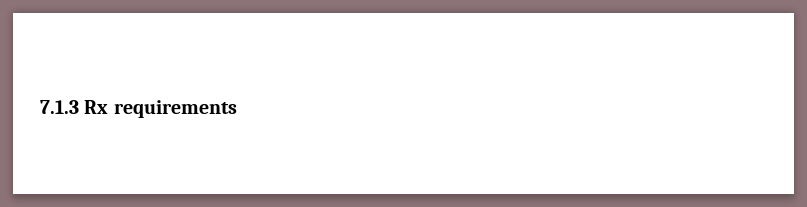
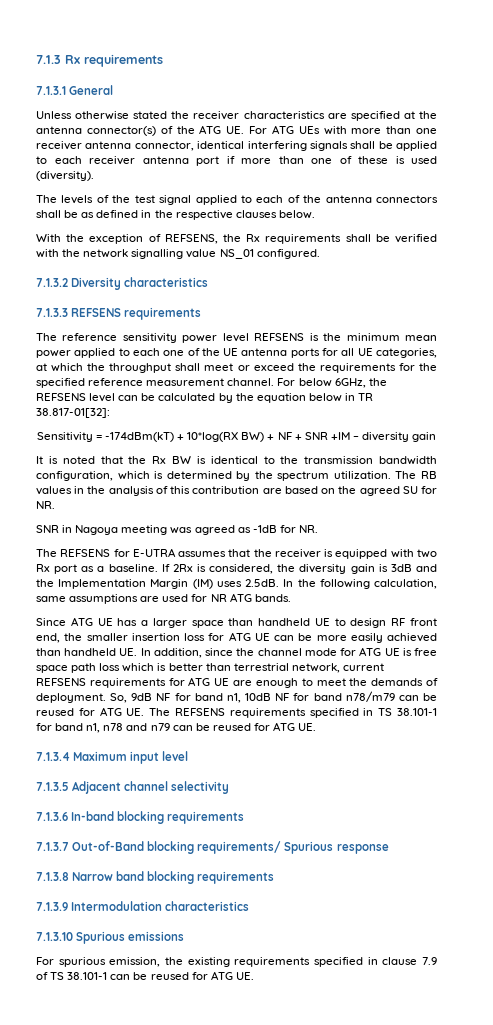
+ 7.1.3.1 General
+ Unless otherwise stated the receiver characteristics are specified at the antenna connector(s) of the ATG UE. For ATG UEs with more than one receiver antenna connector, identical interfering signals shall be applied to each receiver antenna port if more than one of these is used (diversity).
+ The levels of the test signal applied to each of the antenna connectors shall be as defined in the respective clauses below.
+ With the exception of REFSENS, the Rx requirements shall be verified with the network signalling value NS_01 configured.
+ 7.1.3.2 Diversity characteristics
+ 7.1.3.3 REFSENS requirements
+ The reference sensitivity power level REFSENS is the minimum mean power applied to each one of the UE antenna ports for all UE categories, at which the throughput shall meet or exceed the requirements for the specified reference measurement channel. For below 6GHz, the REFSENS level can be calculated by the equation below in TR 38.817-01[32]:
+ Sensitivity = -174dBm(kT) + 10*log(RX BW) + NF + SNR +IM – diversity gain
+ It is noted that the Rx BW is identical to the transmission bandwidth configuration, which is determined by the spectrum utilization. The RB values in the analysis of this contribution are based on the agreed SU for NR.
+ SNR in Nagoya meeting was agreed as -1dB for NR.
+ The REFSENS for E-UTRA assumes that the receiver is equipped with two Rx port as a baseline. If 2Rx is considered, the diversity gain is 3dB and the Implementation Margin (IM) uses 2.5dB. In the following calculation, same assumptions are used for NR ATG bands.
+ Since ATG UE has a larger space than handheld UE to design RF front end, the smaller insertion loss for ATG UE can be more easily achieved than handheld UE. In addition, since the channel mode for ATG UE is free space path loss which is better than terrestrial network, current REFSENS requirements for ATG UE are enough to meet the demands of deployment. So, 9dB NF for band n1, 10dB NF for band n78/m79 can be reused for ATG UE. The REFSENS requirements specified in TS 38.101-1 for band n1, n78 and n79 can be reused for ATG UE.
+ 7.1.3.4 Maximum input level
+ 7.1.3.5 Adjacent channel selectivity
+ 7.1.3.6 In-band blocking requirements
+ 7.1.3.7 Out-of-Band blocking requirements/ Spurious response
+ 7.1.3.8 Narrow band blocking requirements
+ 7.1.3.9 Intermodulation characteristics
+ 7.1.3.10 Spurious emissions
+ For spurious emission, the existing requirements specified in clause 7.9 of TS 38.101-1 can be reused for ATG UE.

